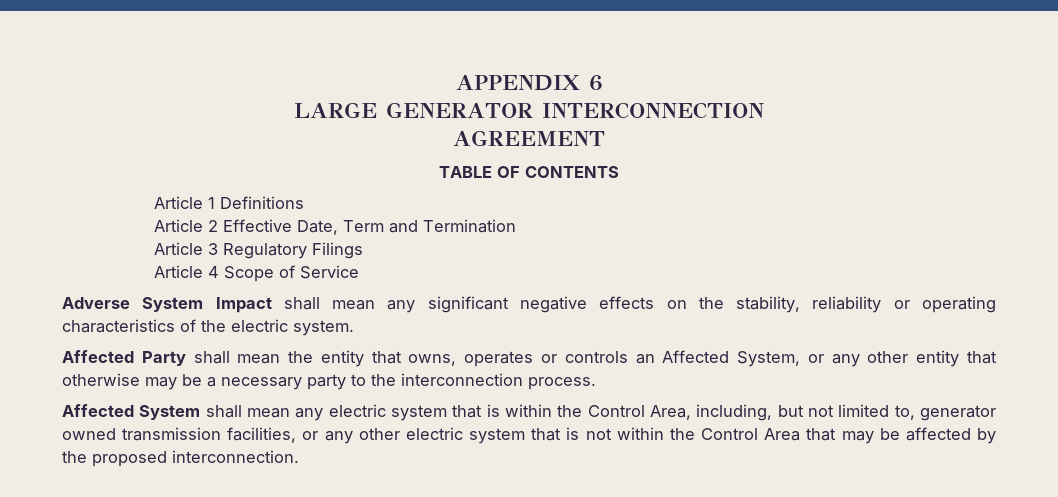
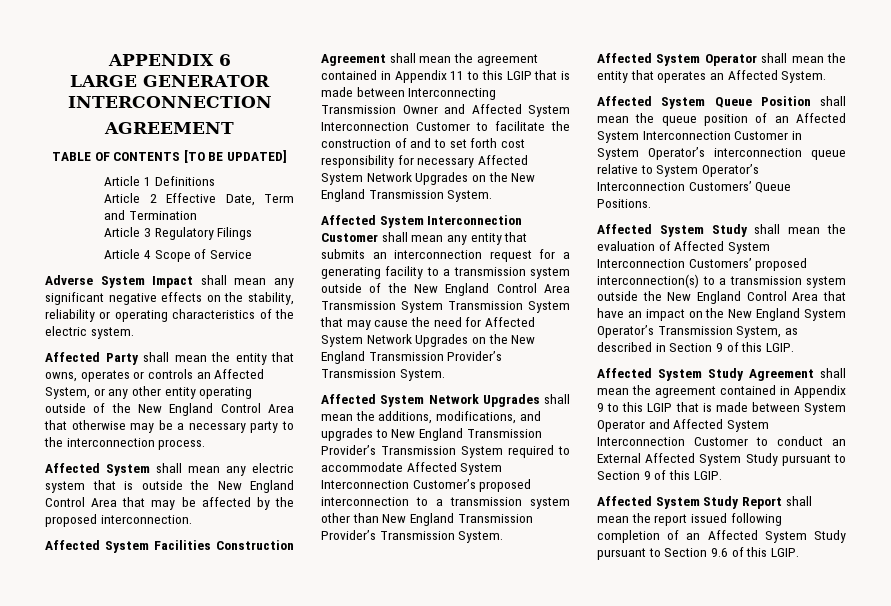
- TABLE OF CONTENTS
+ TABLE OF CONTENTS [TO BE UPDATED]
- Affected Party shall mean the entity that owns, operates or controls an Affected System, or any other entity that otherwise may be a necessary party to the interconnection process.
+ Affected Party shall mean the entity that owns, operates or controls an Affected System, or any other entity operating outside of the New England Control Area that otherwise may be a necessary party to the interconnection process.
- Affected System shall mean any electric system that is within the Control Area, including, but not limited to, generator owned transmission facilities, or any other electric system that is not within the Control Area that may be affected by the proposed interconnection.
+ Affected System shall mean any electric system that is outside the New England Control Area that may be affected by the proposed interconnection.
+ Affected System Facilities Construction Agreement shall mean the agreement contained in Appendix 11 to this LGIP that is made between Interconnecting Transmission Owner and Affected System Interconnection Customer to facilitate the construction of and to set forth cost responsibility for necessary Affected System Network Upgrades on the New England Transmission System.
+ Affected System Interconnection Customer shall mean any entity that submits an interconnection request for a generating facility to a transmission system outside of the New England Control Area Transmission System Transmission System that may cause the need for Affected System Network Upgrades on the New England Transmission Provider’s Transmission System.
+ Affected System Network Upgrades shall mean the additions, modifications, and upgrades to New England Transmission Provider’s Transmission System required to accommodate Affected System Interconnection Customer’s proposed interconnection to a transmission system other than New England Transmission Provider’s Transmission System.
+ Affected System Operator shall mean the entity that operates an Affected System.
+ Affected System Queue Position shall mean the queue position of an Affected System Interconnection Customer in System Operator’s interconnection queue relative to System Operator’s Interconnection Customers’ Queue Positions.
+ Affected System Study shall mean the evaluation of Affected System Interconnection Customers’ proposed interconnection(s) to a transmission system outside the New England Control Area that have an impact on the New England System Operator’s Transmission System, as described in Section 9 of this LGIP.
+ Affected System Study Agreement shall mean the agreement contained in Appendix 9 to this LGIP that is made between System Operator and Affected System Interconnection Customer to conduct an External Affected System Study pursuant to Section 9 of this LGIP.
+ Affected System Study Report shall mean the report issued following completion of an Affected System Study pursuant to Section 9.6 of this LGIP.

